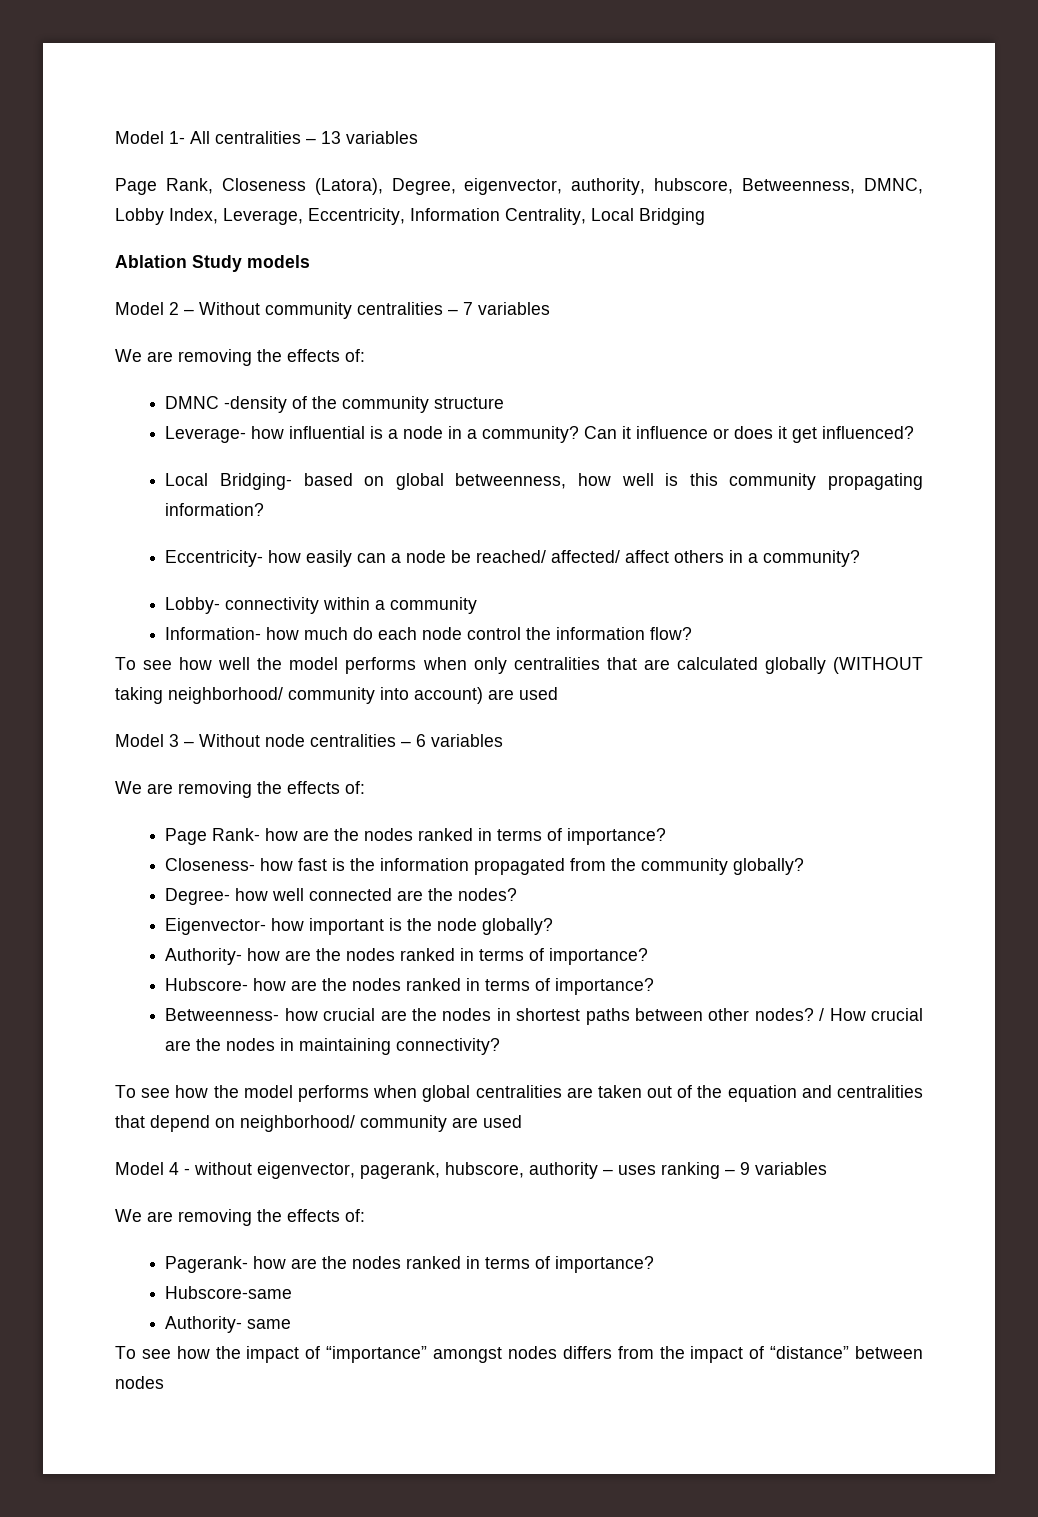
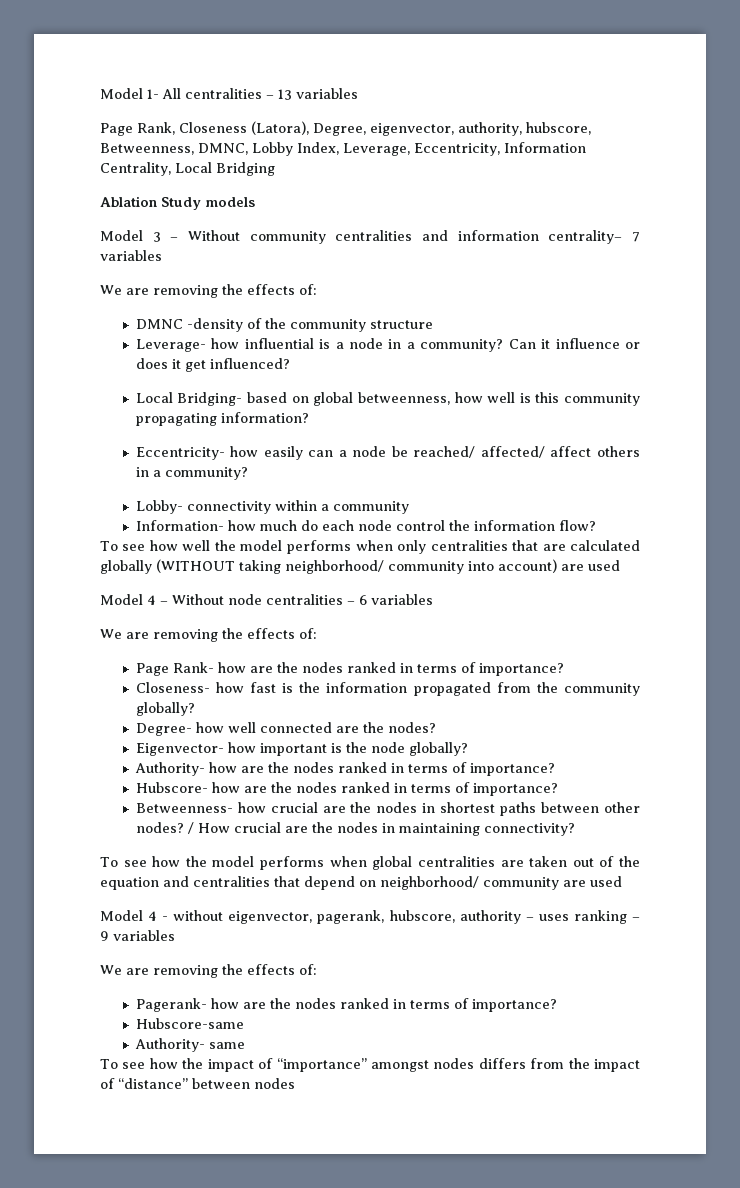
- Model 2 – Without community centralities – 7 variables
+ Model 3 – Without community centralities and information centrality– 7 variables
- Model 3 – Without node centralities – 6 variables
+ Model 4 – Without node centralities – 6 variables

